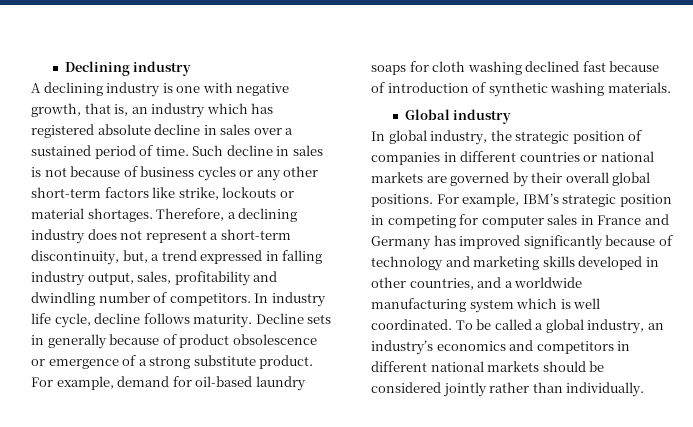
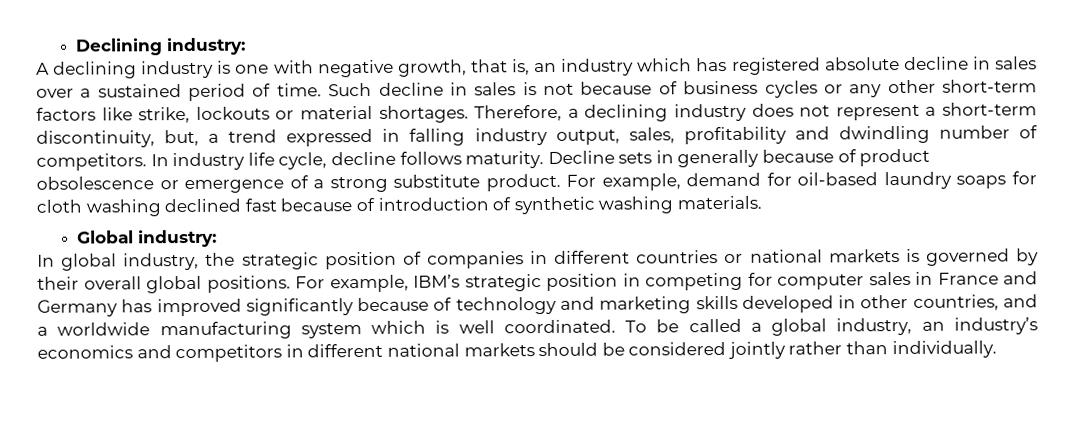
- Declining industry
+ Declining industry:
- Global industry
+ Global industry:
- In global industry, the strategic position of companies in different countries or national markets are governed by their overall global positions.
+ In global industry, the strategic position of companies in different countries or national markets is governed by their overall global positions.

